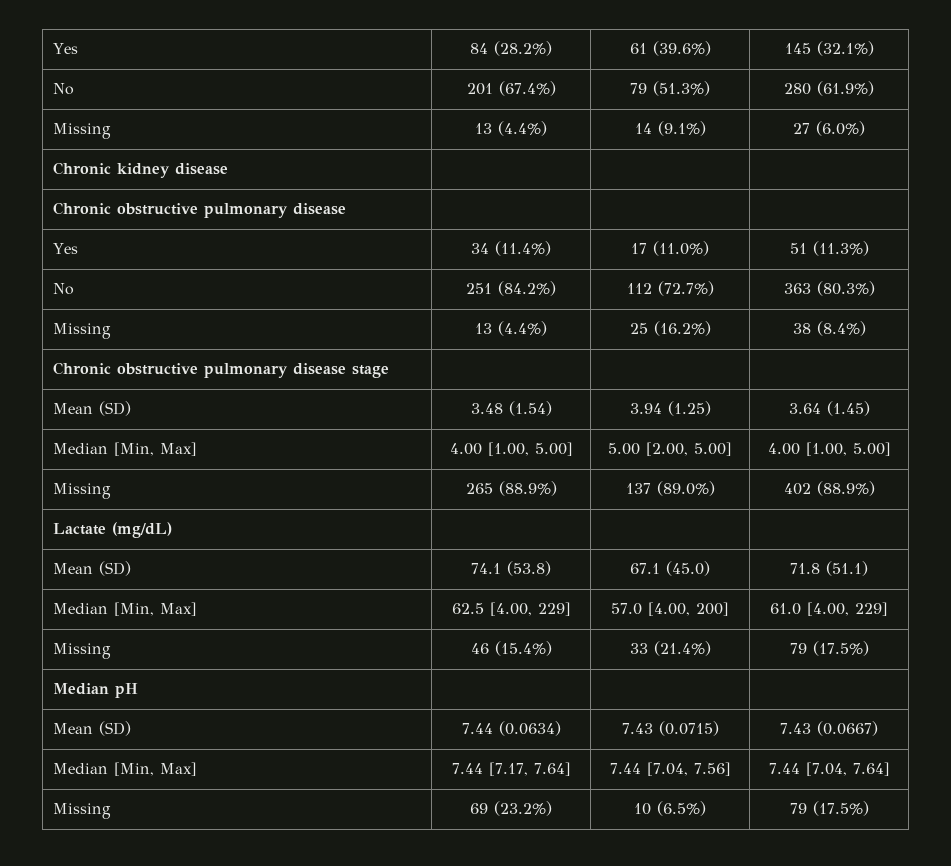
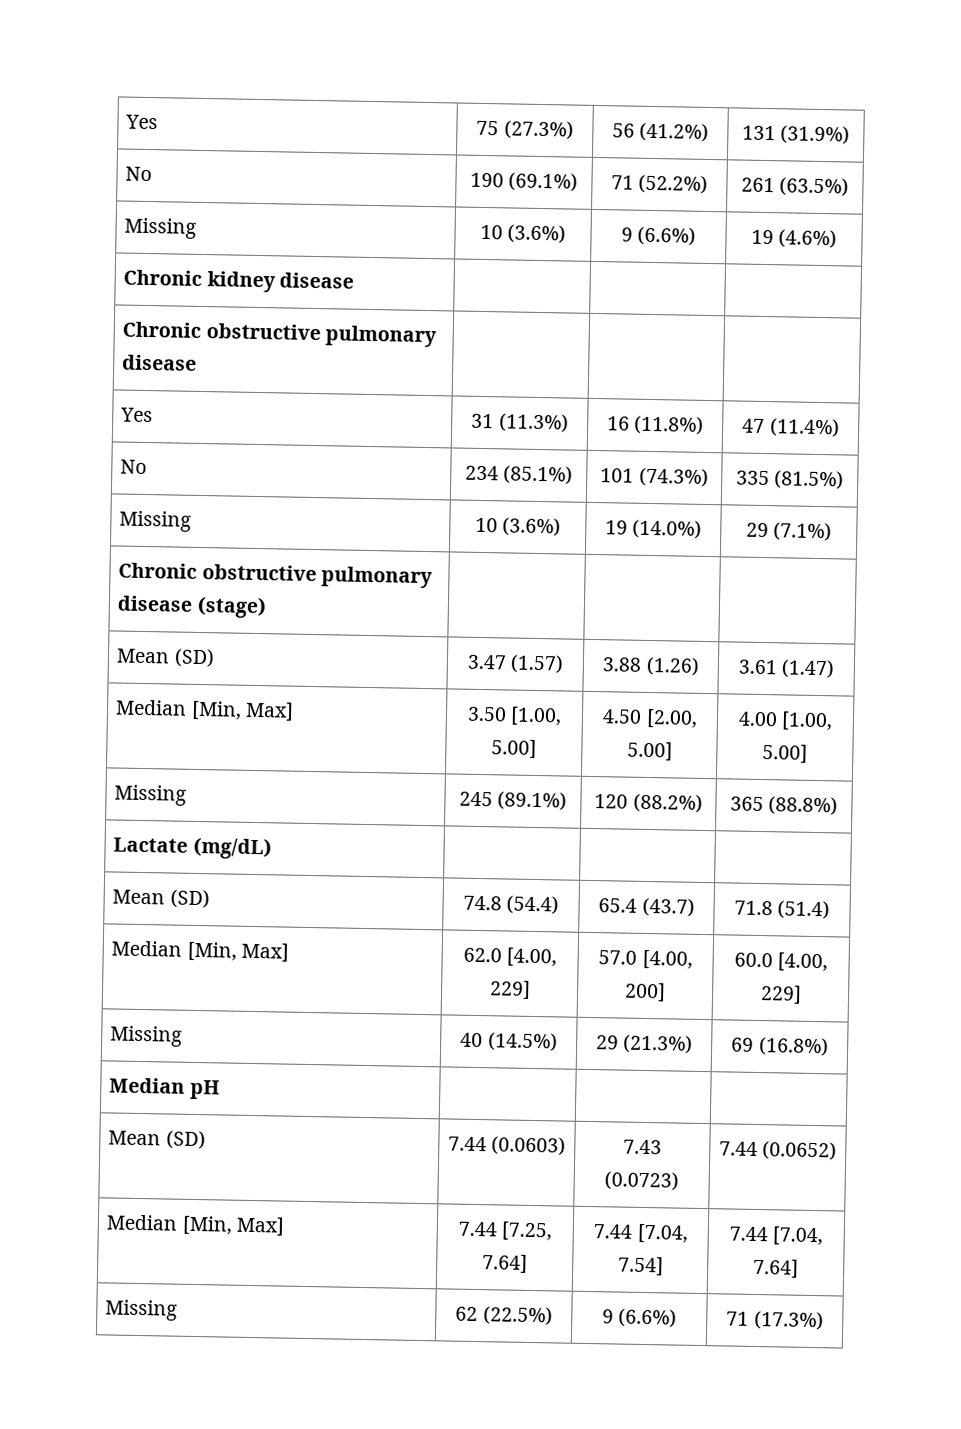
- Yes | 84 (28.2%) | 61 (39.6%) | 145 (32.1%)
- No | 201 (67.4%) | 79 (51.3%) | 280 (61.9%)
- Missing | 13 (4.4%) | 14 (9.1%) | 27 (6.0%)
+ Yes | 75 (27.3%) | 56 (41.2%) | 131 (31.9%)
+ No | 190 (69.1%) | 71 (52.2%) | 261 (63.5%)
+ Missing | 10 (3.6%) | 9 (6.6%) | 19 (4.6%)
- Yes | 34 (11.4%) | 17 (11.0%) | 51 (11.3%)
- No | 251 (84.2%) | 112 (72.7%) | 363 (80.3%)
- Missing | 13 (4.4%) | 25 (16.2%) | 38 (8.4%)
- Chronic obstructive pulmonary disease stage | | |
- Mean (SD) | 3.48 (1.54) | 3.94 (1.25) | 3.64 (1.45)
- Median [Min, Max] | 4.00 [1.00, 5.00] | 5.00 [2.00, 5.00] | 4.00 [1.00, 5.00]
+ Yes | 31 (11.3%) | 16 (11.8%) | 47 (11.4%)
+ No | 234 (85.1%) | 101 (74.3%) | 335 (81.5%)
+ Missing | 10 (3.6%) | 19 (14.0%) | 29 (7.1%)
+ Chronic obstructive pulmonary disease (stage) | | |
+ Mean (SD) | 3.47 (1.57) | 3.88 (1.26) | 3.61 (1.47)
+ Median [Min, Max] | 3.50 [1.00, 5.00] | 4.50 [2.00, 5.00] | 4.00 [1.00, 5.00]
- Missing | 265 (88.9%) | 137 (89.0%) | 402 (88.9%)
+ Missing | 245 (89.1%) | 120 (88.2%) | 365 (88.8%)
- Mean (SD) | 74.1 (53.8) | 67.1 (45.0) | 71.8 (51.1)
- Median [Min, Max] | 62.5 [4.00, 229] | 57.0 [4.00, 200] | 61.0 [4.00, 229]
+ Mean (SD) | 74.8 (54.4) | 65.4 (43.7) | 71.8 (51.4)
+ Median [Min, Max] | 62.0 [4.00, 229] | 57.0 [4.00, 200] | 60.0 [4.00, 229]
- Missing | 46 (15.4%) | 33 (21.4%) | 79 (17.5%)
+ Missing | 40 (14.5%) | 29 (21.3%) | 69 (16.8%)
- Mean (SD) | 7.44 (0.0634) | 7.43 (0.0715) | 7.43 (0.0667)
+ Mean (SD) | 7.44 (0.0603) | 7.43 (0.0723) | 7.44 (0.0652)
- Median [Min, Max] | 7.44 [7.17, 7.64] | 7.44 [7.04, 7.56] | 7.44 [7.04, 7.64]
+ Median [Min, Max] | 7.44 [7.25, 7.64] | 7.44 [7.04, 7.54] | 7.44 [7.04, 7.64]
- Missing | 69 (23.2%) | 10 (6.5%) | 79 (17.5%)
+ Missing | 62 (22.5%) | 9 (6.6%) | 71 (17.3%)

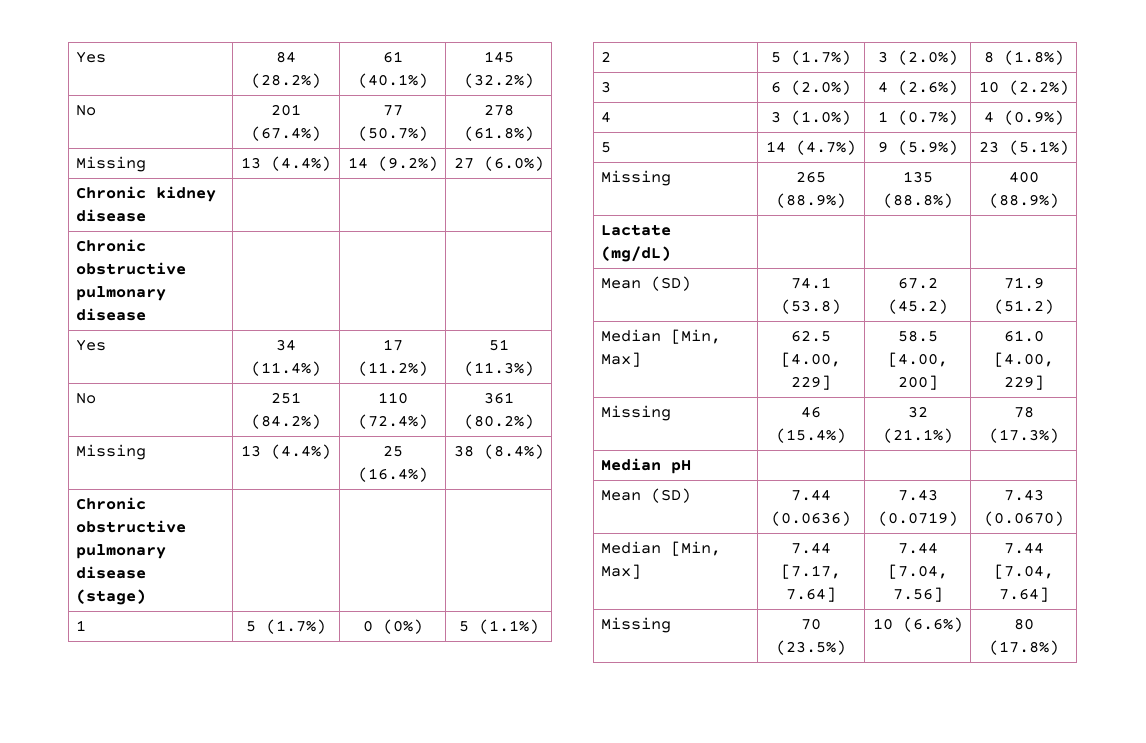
- Yes | 75 (27.3%) | 56 (41.2%) | 131 (31.9%)
- No | 190 (69.1%) | 71 (52.2%) | 261 (63.5%)
- Missing | 10 (3.6%) | 9 (6.6%) | 19 (4.6%)
+ Yes | 84 (28.2%) | 61 (40.1%) | 145 (32.2%)
+ No | 201 (67.4%) | 77 (50.7%) | 278 (61.8%)
+ Missing | 13 (4.4%) | 14 (9.2%) | 27 (6.0%)
- Yes | 31 (11.3%) | 16 (11.8%) | 47 (11.4%)
- No | 234 (85.1%) | 101 (74.3%) | 335 (81.5%)
- Missing | 10 (3.6%) | 19 (14.0%) | 29 (7.1%)
+ Yes | 34 (11.4%) | 17 (11.2%) | 51 (11.3%)
+ No | 251 (84.2%) | 110 (72.4%) | 361 (80.2%)
+ Missing | 13 (4.4%) | 25 (16.4%) | 38 (8.4%)
- Mean (SD) | 3.47 (1.57) | 3.88 (1.26) | 3.61 (1.47)
- Median [Min, Max] | 3.50 [1.00, 5.00] | 4.50 [2.00, 5.00] | 4.00 [1.00, 5.00]
- Missing | 245 (89.1%) | 120 (88.2%) | 365 (88.8%)
+ 1 | 5 (1.7%) | 0 (0%) | 5 (1.1%)
+ 2 | 5 (1.7%) | 3 (2.0%) | 8 (1.8%)
+ 3 | 6 (2.0%) | 4 (2.6%) | 10 (2.2%)
+ 4 | 3 (1.0%) | 1 (0.7%) | 4 (0.9%)
+ 5 | 14 (4.7%) | 9 (5.9%) | 23 (5.1%)
+ Missing | 265 (88.9%) | 135 (88.8%) | 400 (88.9%)
  Lactate (mg/dL) | | |
- Mean (SD) | 74.8 (54.4) | 65.4 (43.7) | 71.8 (51.4)
- Median [Min, Max] | 62.0 [4.00, 229] | 57.0 [4.00, 200] | 60.0 [4.00, 229]
+ Mean (SD) | 74.1 (53.8) | 67.2 (45.2) | 71.9 (51.2)
+ Median [Min, Max] | 62.5 [4.00, 229] | 58.5 [4.00, 200] | 61.0 [4.00, 229]
- Missing | 40 (14.5%) | 29 (21.3%) | 69 (16.8%)
+ Missing | 46 (15.4%) | 32 (21.1%) | 78 (17.3%)
- Mean (SD) | 7.44 (0.0603) | 7.43 (0.0723) | 7.44 (0.0652)
+ Mean (SD) | 7.44 (0.0636) | 7.43 (0.0719) | 7.43 (0.0670)
- Median [Min, Max] | 7.44 [7.25, 7.64] | 7.44 [7.04, 7.54] | 7.44 [7.04, 7.64]
+ Median [Min, Max] | 7.44 [7.17, 7.64] | 7.44 [7.04, 7.56] | 7.44 [7.04, 7.64]
- Missing | 62 (22.5%) | 9 (6.6%) | 71 (17.3%)
+ Missing | 70 (23.5%) | 10 (6.6%) | 80 (17.8%)

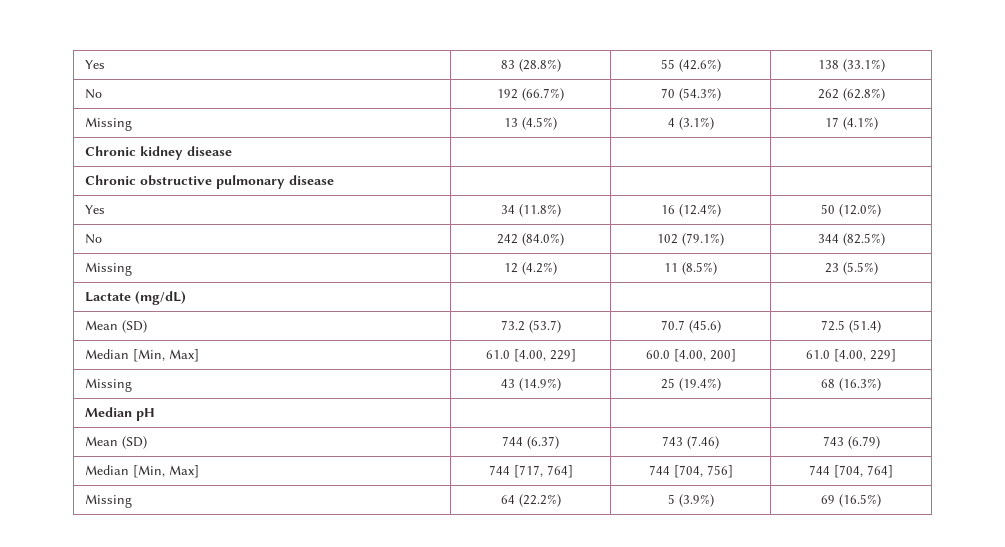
- Yes | 84 (28.2%) | 61 (40.1%) | 145 (32.2%)
- No | 201 (67.4%) | 77 (50.7%) | 278 (61.8%)
- Missing | 13 (4.4%) | 14 (9.2%) | 27 (6.0%)
+ Yes | 83 (28.8%) | 55 (42.6%) | 138 (33.1%)
+ No | 192 (66.7%) | 70 (54.3%) | 262 (62.8%)
+ Missing | 13 (4.5%) | 4 (3.1%) | 17 (4.1%)
- Yes | 34 (11.4%) | 17 (11.2%) | 51 (11.3%)
- No | 251 (84.2%) | 110 (72.4%) | 361 (80.2%)
- Missing | 13 (4.4%) | 25 (16.4%) | 38 (8.4%)
- Chronic obstructive pulmonary disease (stage) | | |
- 1 | 5 (1.7%) | 0 (0%) | 5 (1.1%)
- 2 | 5 (1.7%) | 3 (2.0%) | 8 (1.8%)
- 3 | 6 (2.0%) | 4 (2.6%) | 10 (2.2%)
- 4 | 3 (1.0%) | 1 (0.7%) | 4 (0.9%)
- 5 | 14 (4.7%) | 9 (5.9%) | 23 (5.1%)
- Missing | 265 (88.9%) | 135 (88.8%) | 400 (88.9%)
+ Yes | 34 (11.8%) | 16 (12.4%) | 50 (12.0%)
+ No | 242 (84.0%) | 102 (79.1%) | 344 (82.5%)
+ Missing | 12 (4.2%) | 11 (8.5%) | 23 (5.5%)
  Lactate (mg/dL) | | |
- Mean (SD) | 74.1 (53.8) | 67.2 (45.2) | 71.9 (51.2)
- Median [Min, Max] | 62.5 [4.00, 229] | 58.5 [4.00, 200] | 61.0 [4.00, 229]
+ Mean (SD) | 73.2 (53.7) | 70.7 (45.6) | 72.5 (51.4)
+ Median [Min, Max] | 61.0 [4.00, 229] | 60.0 [4.00, 200] | 61.0 [4.00, 229]
- Missing | 46 (15.4%) | 32 (21.1%) | 78 (17.3%)
+ Missing | 43 (14.9%) | 25 (19.4%) | 68 (16.3%)
  Median pH | | |
- Mean (SD) | 7.44 (0.0636) | 7.43 (0.0719) | 7.43 (0.0670)
- Median [Min, Max] | 7.44 [7.17, 7.64] | 7.44 [7.04, 7.56] | 7.44 [7.04, 7.64]
- Missing | 70 (23.5%) | 10 (6.6%) | 80 (17.8%)
+ Mean (SD) | 744 (6.37) | 743 (7.46) | 743 (6.79)
+ Median [Min, Max] | 744 [717, 764] | 744 [704, 756] | 744 [704, 764]
+ Missing | 64 (22.2%) | 5 (3.9%) | 69 (16.5%)

